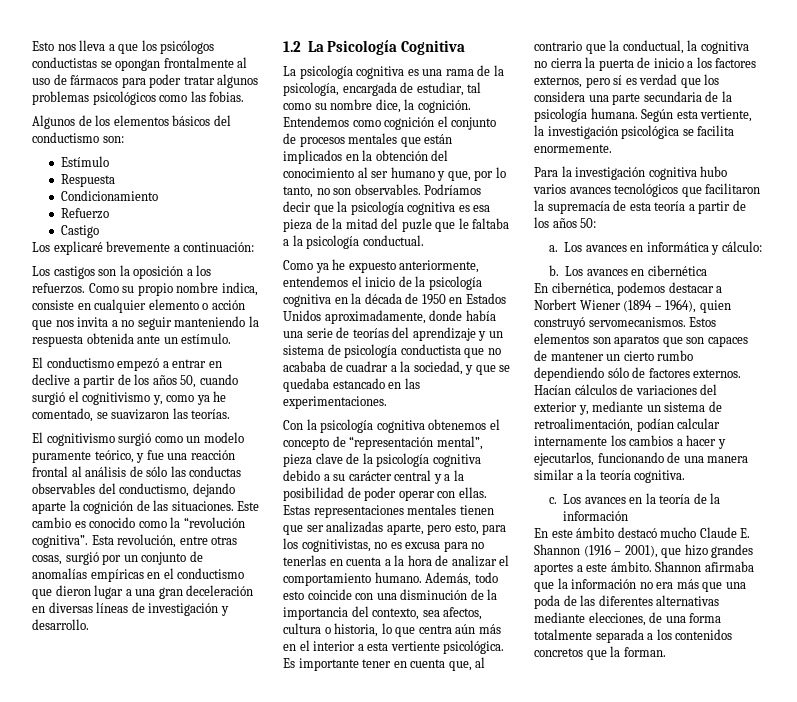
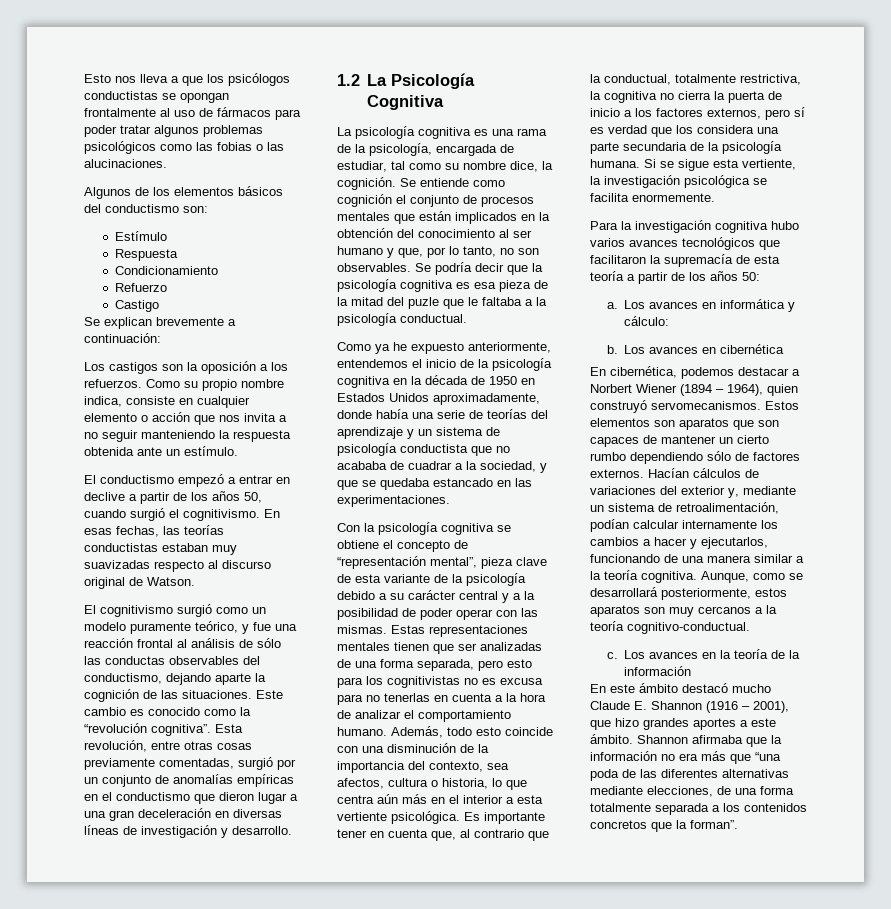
- Esto nos lleva a que los psicólogos conductistas se opongan frontalmente al uso de fármacos para poder tratar algunos problemas psicológicos como las fobias.
+ Esto nos lleva a que los psicólogos conductistas se opongan frontalmente al uso de fármacos para poder tratar algunos problemas psicológicos como las fobias o las alucinaciones.
- Los explicaré brevemente a continuación:
+ Se explican brevemente a continuación:
- El conductismo empezó a entrar en declive a partir de los años 50, cuando surgió el cognitivismo y, como ya he comentado, se suavizaron las teorías.
+ El conductismo empezó a entrar en declive a partir de los años 50, cuando surgió el cognitivismo. En esas fechas, las teorías conductistas estaban muy suavizadas respecto al discurso original de Watson.
- Esta revolución, entre otras cosas, surgió por un conjunto de anomalías empíricas en el conductismo que dieron lugar a una gran deceleración en diversas líneas de investigación y desarrollo.
+ Esta revolución, entre otras cosas previamente comentadas, surgió por un conjunto de anomalías empíricas en el conductismo que dieron lugar a una gran deceleración en diversas líneas de investigación y desarrollo.
- Entendemos como cognición el conjunto de procesos mentales que están implicados en la obtención del conocimiento al ser humano y que, por lo tanto, no son observables.
+ Se entiende como cognición el conjunto de procesos mentales que están implicados en la obtención del conocimiento al ser humano y que, por lo tanto, no son observables.
- Podríamos decir que la psicología cognitiva es esa pieza de la mitad del puzle que le faltaba a la psicología conductual.
+ Se podría decir que la psicología cognitiva es esa pieza de la mitad del puzle que le faltaba a la psicología conductual.
- Con la psicología cognitiva obtenemos el concepto de “representación mental”, pieza clave de la psicología cognitiva debido a su carácter central y a la posibilidad de poder operar con ellas.
+ Con la psicología cognitiva se obtiene el concepto de “representación mental”, pieza clave de esta variante de la psicología debido a su carácter central y a la posibilidad de poder operar con las mismas.
- Estas representaciones mentales tienen que ser analizadas aparte, pero esto, para los cognitivistas, no es excusa para no tenerlas en cuenta a la hora de analizar el comportamiento humano.
+ Estas representaciones mentales tienen que ser analizadas de una forma separada, pero esto para los cognitivistas no es excusa para no tenerlas en cuenta a la hora de analizar el comportamiento humano.
- Es importante tener en cuenta que, al contrario que la conductual, la cognitiva no cierra la puerta de inicio a los factores externos, pero sí es verdad que los considera una parte secundaria de la psicología humana.
+ Es importante tener en cuenta que, al contrario que la conductual, totalmente restrictiva, la cognitiva no cierra la puerta de inicio a los factores externos, pero sí es verdad que los considera una parte secundaria de la psicología humana.
- Según esta vertiente, la investigación psicológica se facilita enormemente.
+ Si se sigue esta vertiente, la investigación psicológica se facilita enormemente.
+ Aunque, como se desarrollará posteriormente, estos aparatos son muy cercanos a la teoría cognitivo-conductual.
- Shannon afirmaba que la información no era más que una poda de las diferentes alternativas mediante elecciones, de una forma totalmente separada a los contenidos concretos que la forman.
+ Shannon afirmaba que la información no era más que “una poda de las diferentes alternativas mediante elecciones, de una forma totalmente separada a los contenidos concretos que la forman”.

